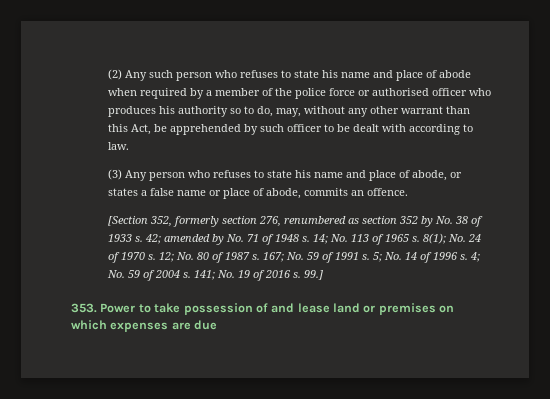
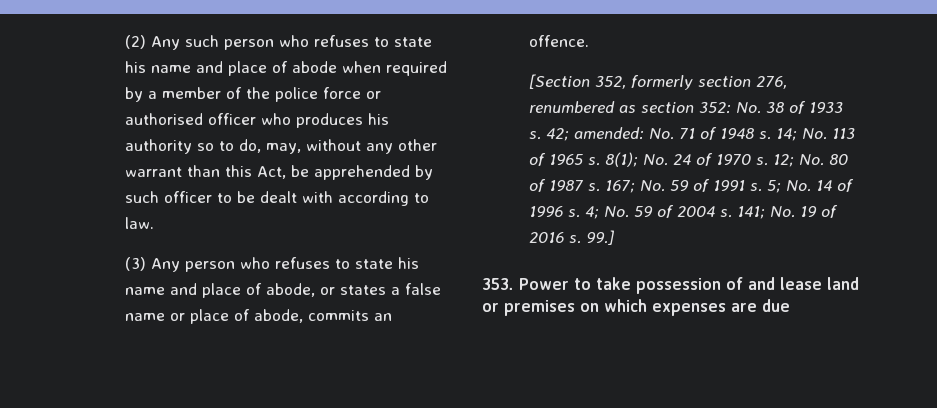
- [Section 352, formerly section 276, renumbered as section 352 by No. 38 of 1933 s.
+ [Section 352, formerly section 276, renumbered as section 352: No. 38 of 1933 s.
- 42; amended by No. 71 of 1948 s.
+ 42; amended: No. 71 of 1948 s.

